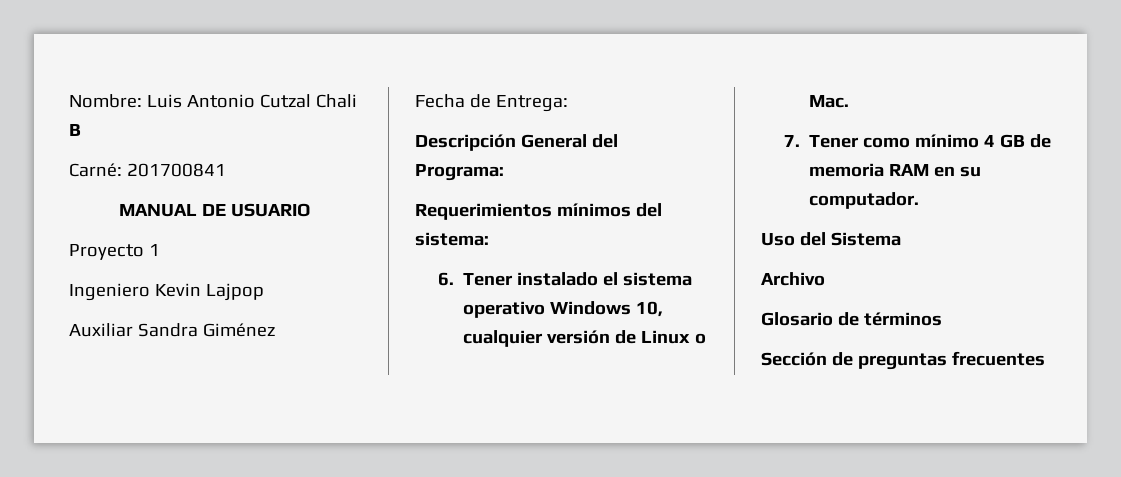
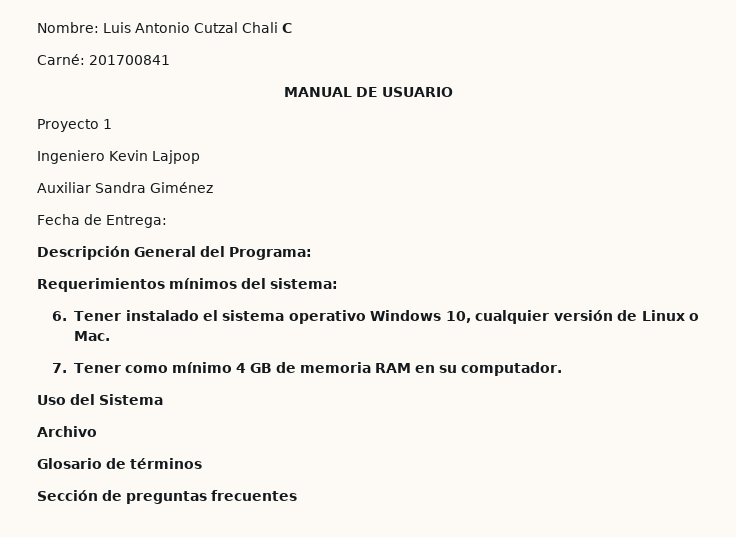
- Nombre: Luis Antonio Cutzal Chali B
+ Nombre: Luis Antonio Cutzal Chali C

